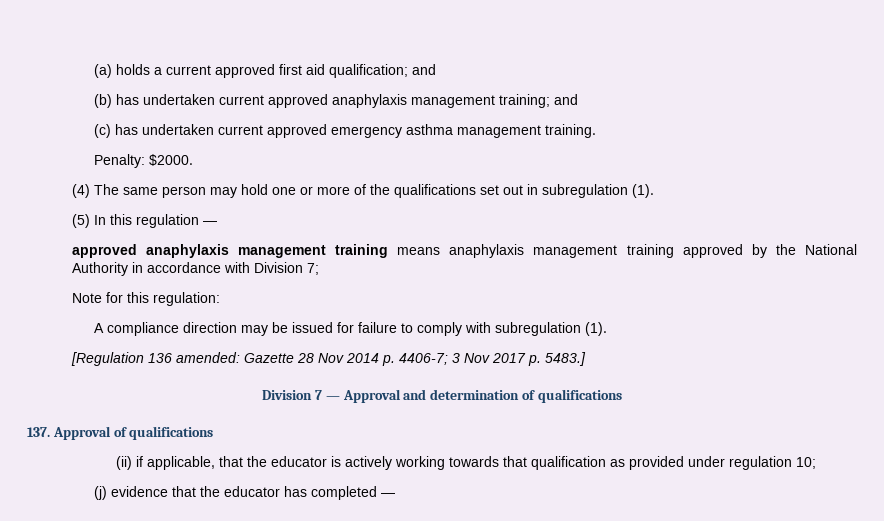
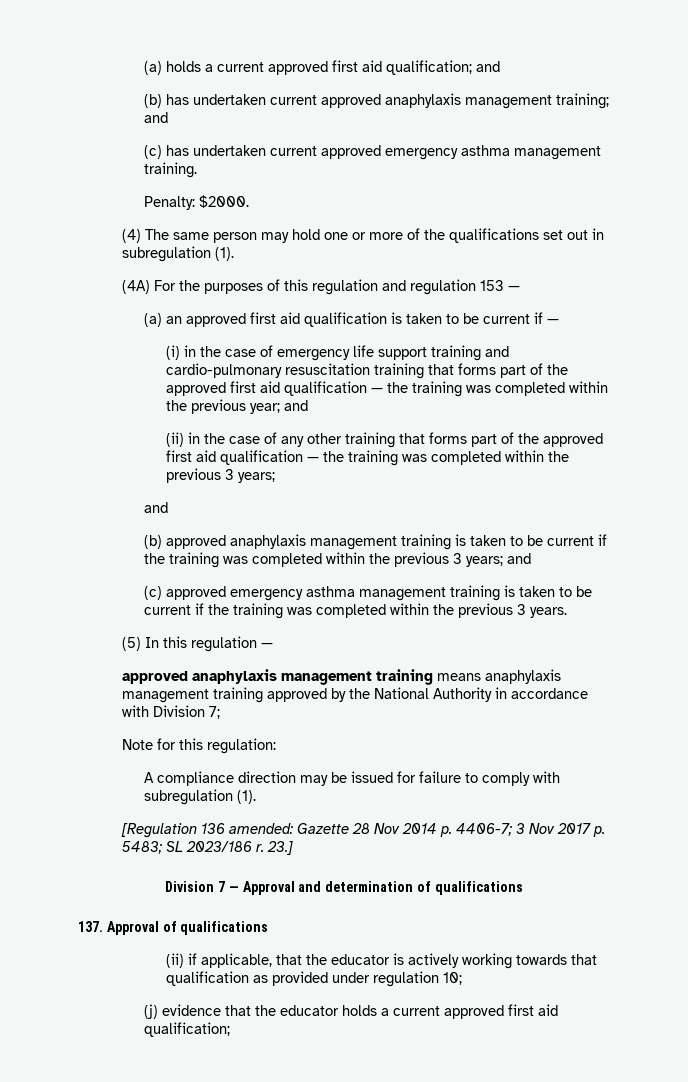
+ (4A) For the purposes of this regulation and regulation 153 —
+ (a) an approved first aid qualification is taken to be current if —
+ (i) in the case of emergency life support training and cardio-pulmonary resuscitation training that forms part of the approved first aid qualification — the training was completed within the previous year; and
+ (ii) in the case of any other training that forms part of the approved first aid qualification — the training was completed within the previous 3 years;
+ and
+ (b) approved anaphylaxis management training is taken to be current if the training was completed within the previous 3 years; and
+ (c) approved emergency asthma management training is taken to be current if the training was completed within the previous 3 years.
- [Regulation 136 amended: Gazette 28 Nov 2014 p. 4406-7; 3 Nov 2017 p. 5483.]
+ [Regulation 136 amended: Gazette 28 Nov 2014 p. 4406-7; 3 Nov 2017 p. 5483; SL 2023/186 r. 23.]
- (j) evidence that the educator has completed —
+ (j) evidence that the educator holds a current approved first aid qualification;

